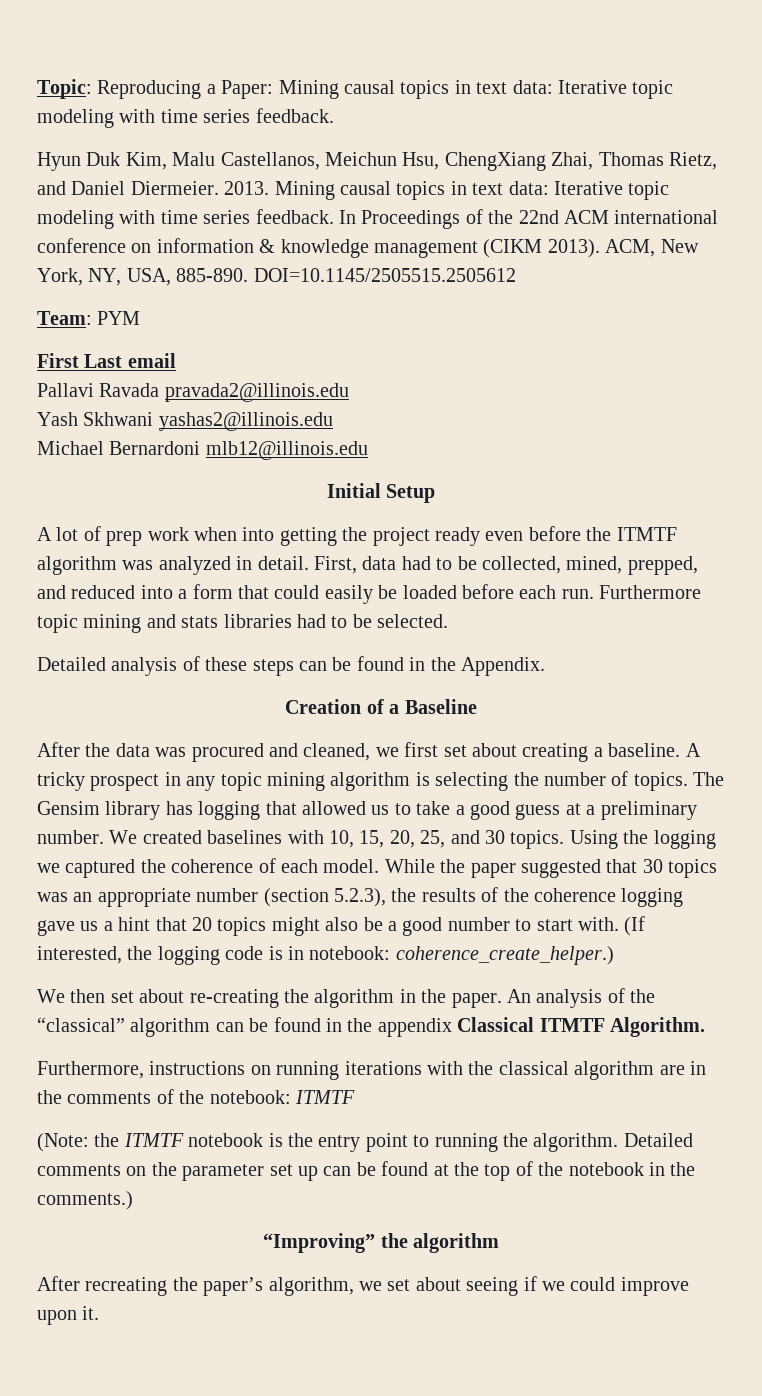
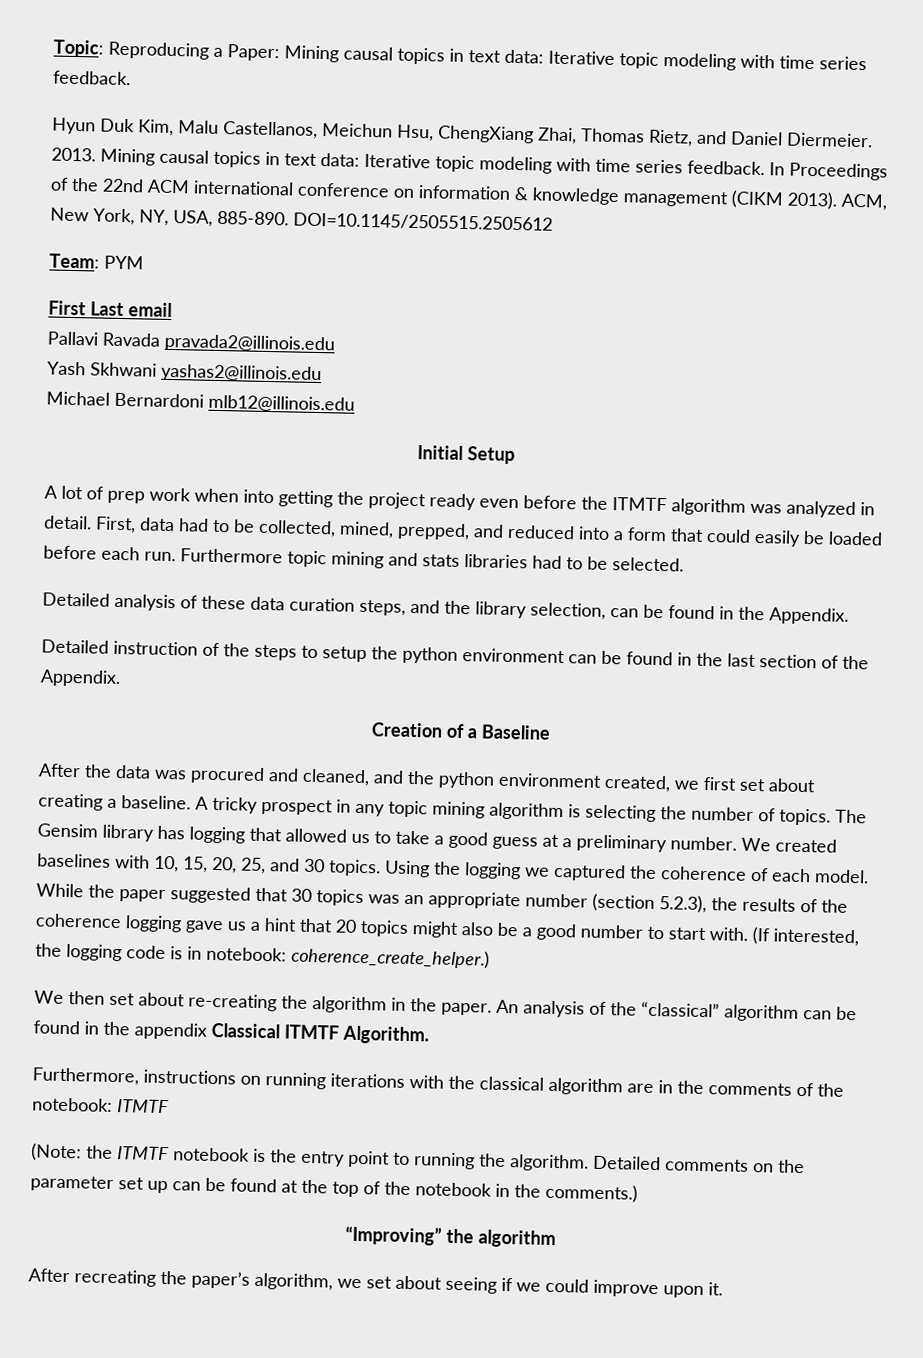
- Detailed analysis of these steps can be found in the Appendix.
+ Detailed analysis of these data curation steps, and the library selection, can be found in the Appendix.
+ Detailed instruction of the steps to setup the python environment can be found in the last section of the Appendix.
- After the data was procured and cleaned, we first set about creating a baseline.
+ After the data was procured and cleaned, and the python environment created, we first set about creating a baseline.

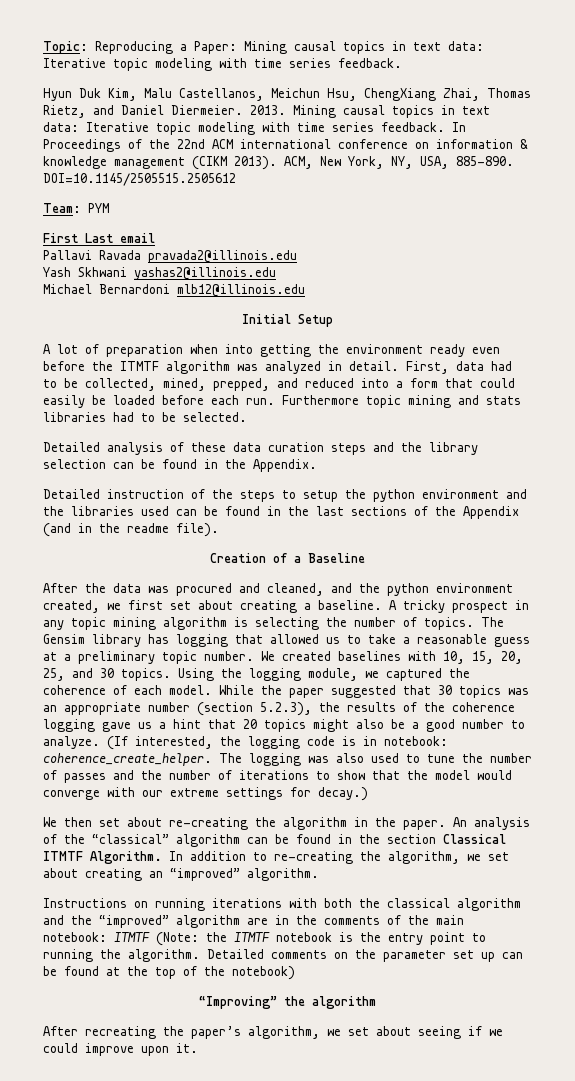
- A lot of prep work when into getting the project ready even before the ITMTF algorithm was analyzed in detail.
+ A lot of preparation when into getting the environment ready even before the ITMTF algorithm was analyzed in detail.
- Detailed analysis of these data curation steps, and the library selection, can be found in the Appendix.
+ Detailed analysis of these data curation steps and the library selection can be found in the Appendix.
- Detailed instruction of the steps to setup the python environment can be found in the last section of the Appendix.
+ Detailed instruction of the steps to setup the python environment and the libraries used can be found in the last sections of the Appendix (and in the readme file).
- The Gensim library has logging that allowed us to take a good guess at a preliminary number.
+ The Gensim library has logging that allowed us to take a reasonable guess at a preliminary topic number.
- Using the logging we captured the coherence of each model.
+ Using the logging module, we captured the coherence of each model.
- While the paper suggested that 30 topics was an appropriate number (section 5.2.3), the results of the coherence logging gave us a hint that 20 topics might also be a good number to start with.
+ While the paper suggested that 30 topics was an appropriate number (section 5.2.3), the results of the coherence logging gave us a hint that 20 topics might also be a good number to analyze.
- (If interested, the logging code is in notebook: coherence_create_helper.)
+ (If interested, the logging code is in notebook: coherence_create_helper. The logging was also used to tune the number of passes and the number of iterations to show that the model would converge with our extreme settings for decay.)
- An analysis of the “classical” algorithm can be found in the appendix Classical ITMTF Algorithm.
- Furthermore, instructions on running iterations with the classical algorithm are in the comments of the notebook: ITMTF
- (Note: the ITMTF notebook is the entry point to running the algorithm.
+ An analysis of the “classical” algorithm can be found in the section Classical ITMTF Algorithm. In addition to re-creating the algorithm, we set about creating an “improved” algorithm.
+ Instructions on running iterations with both the classical algorithm and the “improved” algorithm are in the comments of the main notebook: ITMTF (Note: the ITMTF notebook is the entry point to running the algorithm.
- Detailed comments on the parameter set up can be found at the top of the notebook in the comments.)
+ Detailed comments on the parameter set up can be found at the top of the notebook)

